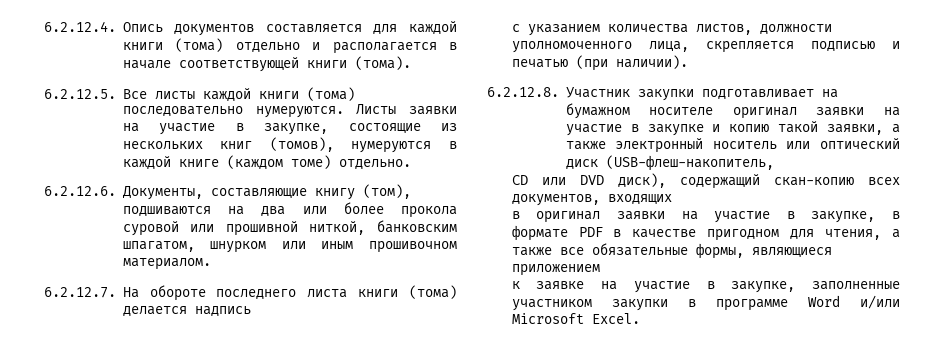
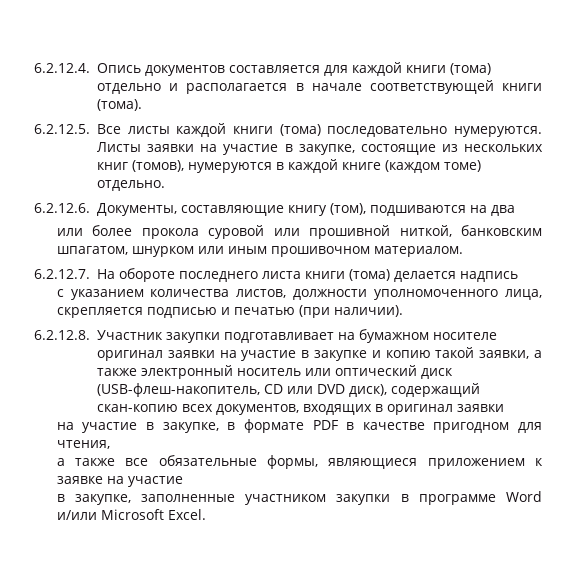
- 6.2.12.6. Документы, составляющие книгу (том), подшиваются на два или более прокола суровой или прошивной ниткой, банковским шпагатом, шнурком или иным прошивочном материалом.
+ 6.2.12.6. Документы, составляющие книгу (том), подшиваются на два
+ или более прокола суровой или прошивной ниткой, банковским шпагатом, шнурком или иным прошивочном материалом.
- 6.2.12.8. Участник закупки подготавливает на бумажном носителе оригинал заявки на участие в закупке и копию такой заявки, а также электронный носитель или оптический диск (USB-флеш-накопитель,
- CD или DVD диск), содержащий скан-копию всех документов, входящих
- в оригинал заявки на участие в закупке, в формате PDF в качестве пригодном для чтения, а также все обязательные формы, являющиеся приложением
- к заявке на участие в закупке, заполненные участником закупки в программе Word и/или Microsoft Excel.
+ 6.2.12.8. Участник закупки подготавливает на бумажном носителе оригинал заявки на участие в закупке и копию такой заявки, а также электронный носитель или оптический диск (USB-флеш-накопитель, CD или DVD диск), содержащий скан-копию всех документов, входящих в оригинал заявки
+ на участие в закупке, в формате PDF в качестве пригодном для чтения,
+ а также все обязательные формы, являющиеся приложением к заявке на участие
+ в закупке, заполненные участником закупки в программе Word и/или Microsoft Excel.

